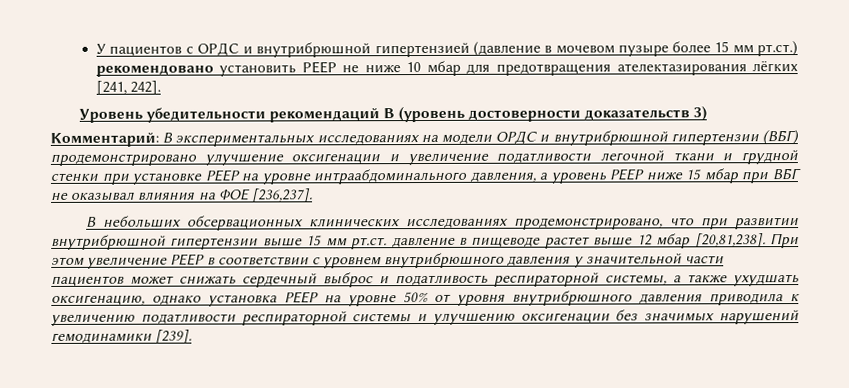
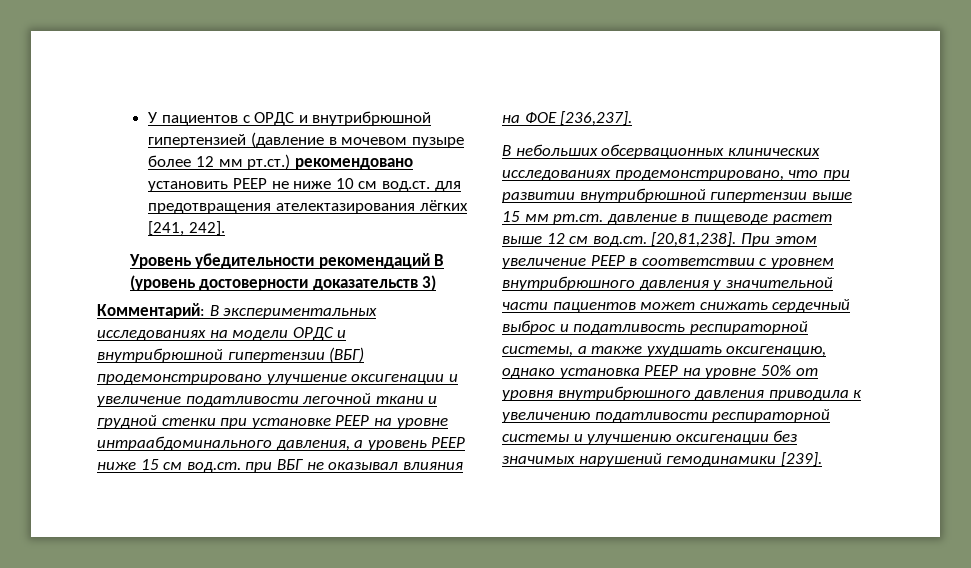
- У пациентов с ОРДС и внутрибрюшной гипертензией (давление в мочевом пузыре более 15 мм рт.ст.) рекомендовано установить РЕЕР не ниже 10 мбар для предотвращения ателектазирования лёгких [241, 242].
+ У пациентов с ОРДС и внутрибрюшной гипертензией (давление в мочевом пузыре более 12 мм рт.ст.) рекомендовано установить РЕЕР не ниже 10 см вод.ст. для предотвращения ателектазирования лёгких [241, 242].
- Комментарий: В экспериментальных исследованиях на модели ОРДС и внутрибрюшной гипертензии (ВБГ) продемонстрировано улучшение оксигенации и увеличение податливости легочной ткани и грудной стенки при установке РЕЕР на уровне интраабдоминального давления, а уровень РЕЕР ниже 15 мбар при ВБГ не оказывал влияния на ФОЕ [236,237].
+ Комментарий: В экспериментальных исследованиях на модели ОРДС и внутрибрюшной гипертензии (ВБГ) продемонстрировано улучшение оксигенации и увеличение податливости легочной ткани и грудной стенки при установке РЕЕР на уровне интраабдоминального давления, а уровень РЕЕР ниже 15 см вод.ст. при ВБГ не оказывал влияния на ФОЕ [236,237].
- В небольших обсервационных клинических исследованиях продемонстрировано, что при развитии внутрибрюшной гипертензии выше 15 мм рт.ст. давление в пищеводе растет выше 12 мбар [20,81,238].
+ В небольших обсервационных клинических исследованиях продемонстрировано, что при развитии внутрибрюшной гипертензии выше 15 мм рт.ст. давление в пищеводе растет выше 12 см вод.ст. [20,81,238].

